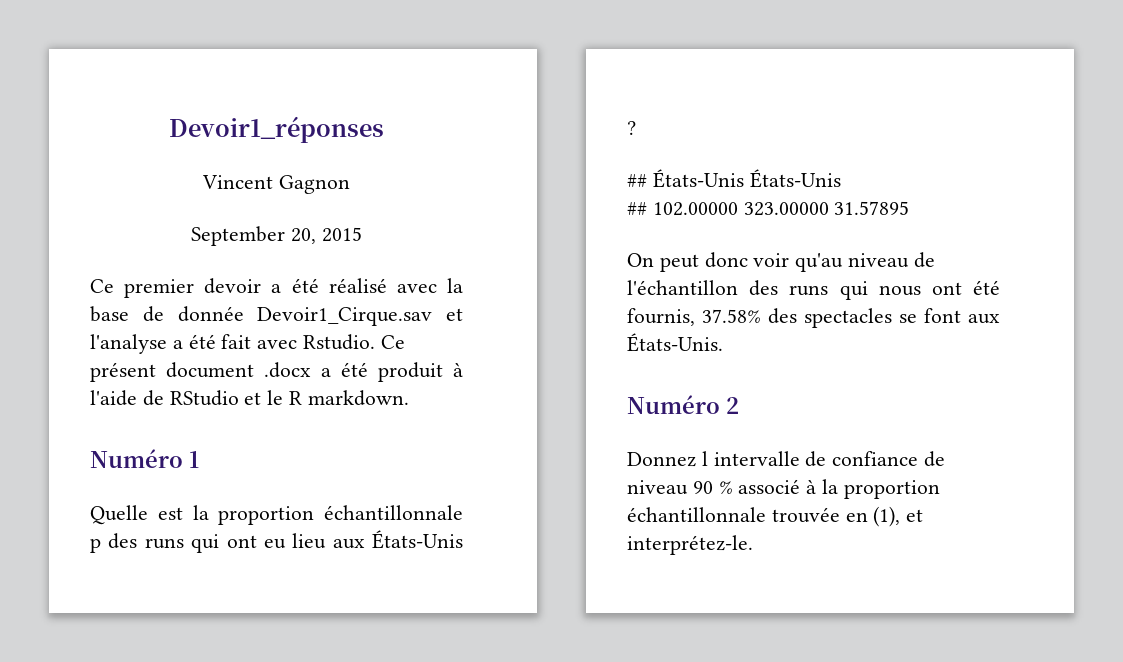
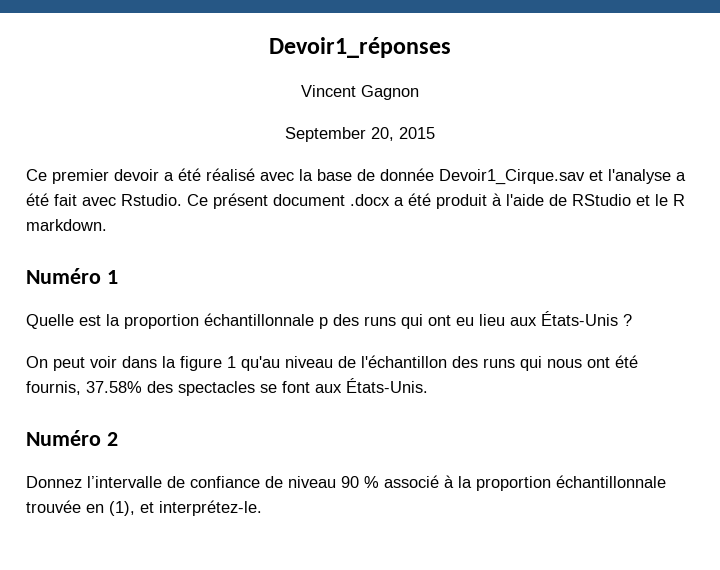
- ## États-Unis États-Unis
- ## 102.00000 323.00000 31.57895
- On peut donc voir qu'au niveau de l'échantillon des runs qui nous ont été fournis, 37.58% des spectacles se font aux États-Unis.
+ On peut voir dans la figure 1 qu'au niveau de l'échantillon des runs qui nous ont été fournis, 37.58% des spectacles se font aux États-Unis.
- Donnez l intervalle de confiance de niveau 90 % associé à la proportion échantillonnale trouvée en (1), et interprétez-le.
+ Donnez l’intervalle de confiance de niveau 90 % associé à la proportion échantillonnale trouvée en (1), et interprétez-le.

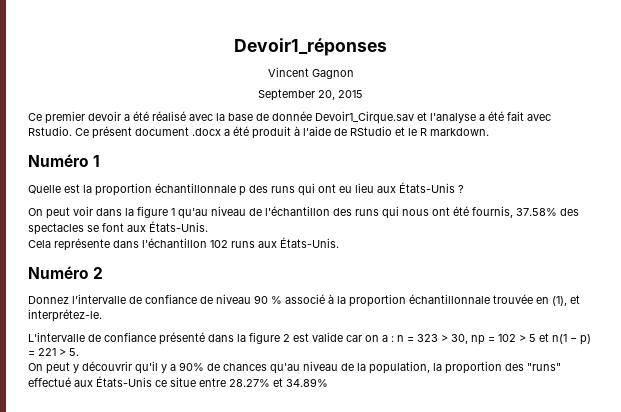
+ Cela représente dans l'échantillon 102 runs aux États-Unis.
+ L'intervalle de confiance présenté dans la figure 2 est valide car on a : n = 323 > 30, np = 102 > 5 et n(1 − p) = 221 > 5.
+ On peut y découvrir qu'il y a 90% de chances qu'au niveau de la population, la proportion des "runs" effectué aux États-Unis ce situe entre 28.27% et 34.89%

